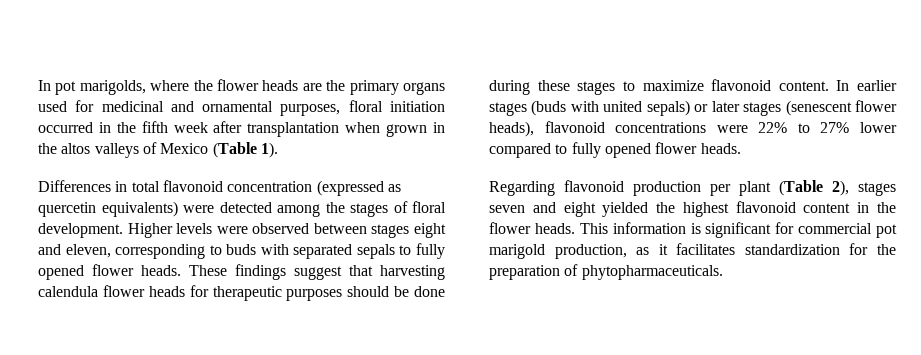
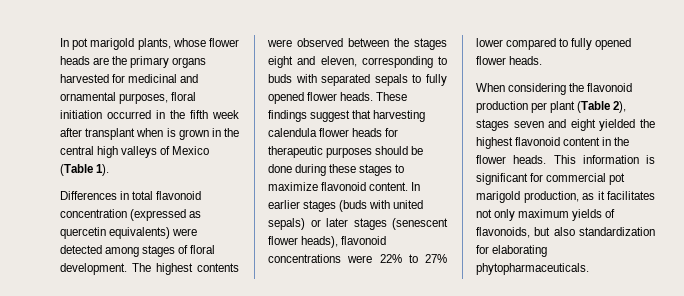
- In pot marigolds, where the flower heads are the primary organs used for medicinal and ornamental purposes, floral initiation occurred in the fifth week after transplantation when grown in the altos valleys of Mexico (Table 1).
+ In pot marigold plants, whose flower heads are the primary organs harvested for medicinal and ornamental purposes, floral initiation occurred in the fifth week after transplant when is grown in the central high valleys of Mexico (Table 1).
- Differences in total flavonoid concentration (expressed as quercetin equivalents) were detected among the stages of floral development.
+ Differences in total flavonoid concentration (expressed as quercetin equivalents) were detected among stages of floral development.
- Higher levels were observed between stages eight and eleven, corresponding to buds with separated sepals to fully opened flower heads.
+ The highest contents were observed between the stages eight and eleven, corresponding to buds with separated sepals to fully opened flower heads.
- Regarding flavonoid production per plant (Table 2), stages seven and eight yielded the highest flavonoid content in the flower heads.
+ When considering the flavonoid production per plant (Table 2), stages seven and eight yielded the highest flavonoid content in the flower heads.
- This information is significant for commercial pot marigold production, as it facilitates standardization for the preparation of phytopharmaceuticals.
+ This information is significant for commercial pot marigold production, as it facilitates not only maximum yields of flavonoids, but also standardization for elaborating phytopharmaceuticals.

